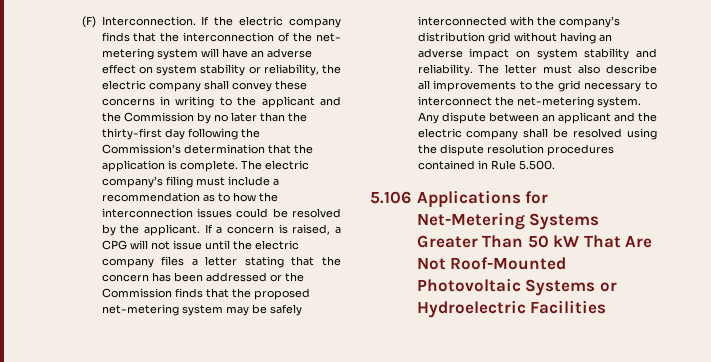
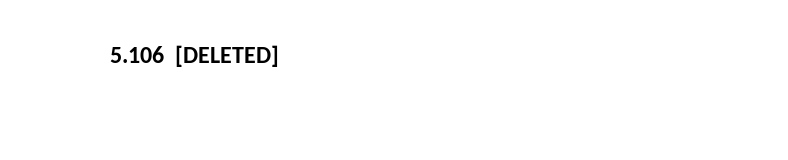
- (F) Interconnection. If the electric company finds that the interconnection of the net- metering system will have an adverse effect on system stability or reliability, the electric company shall convey these concerns in writing to the applicant and the Commission by no later than the thirty-first day following the Commission’s determination that the application is complete. The electric company’s filing must include a recommendation as to how the interconnection issues could be resolved by the applicant. If a concern is raised, a CPG will not issue until the electric company files a letter stating that the concern has been addressed or the Commission finds that the proposed net-metering system may be safely interconnected with the company’s distribution grid without having an adverse impact on system stability and reliability. The letter must also describe all improvements to the grid necessary to interconnect the net-metering system. Any dispute between an applicant and the electric company shall be resolved using the dispute resolution procedures contained in Rule 5.500.
- 5.106 Applications for Net-Metering Systems Greater Than 50 kW That Are Not Roof-Mounted Photovoltaic Systems or Hydroelectric Facilities
+ 5.106 [DELETED]

